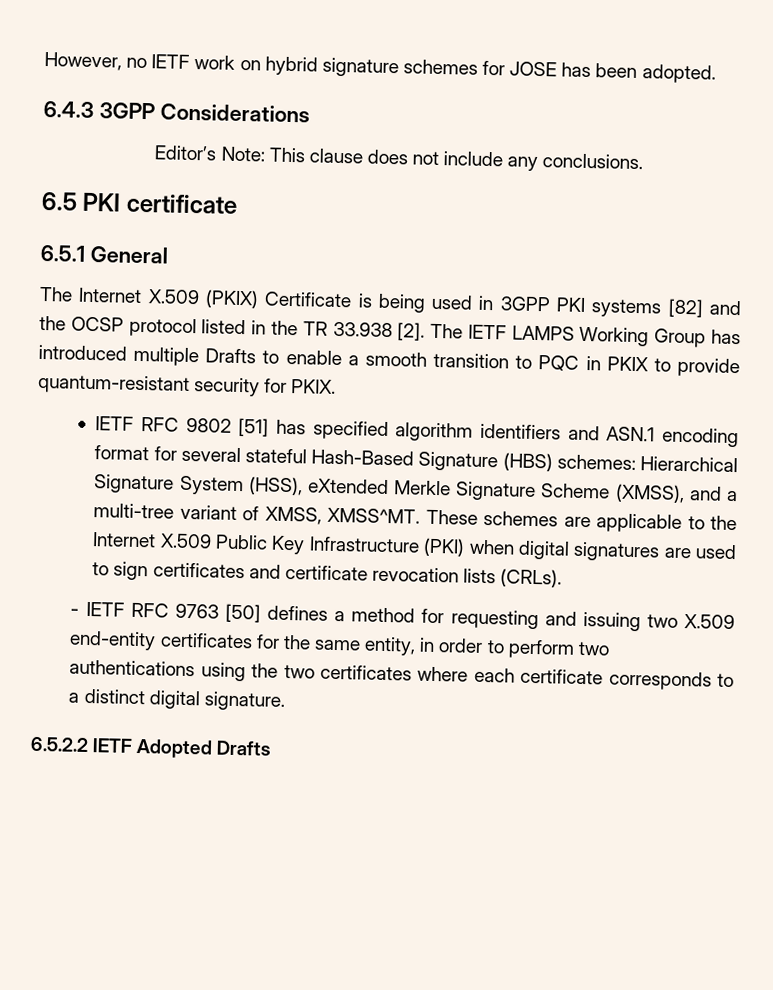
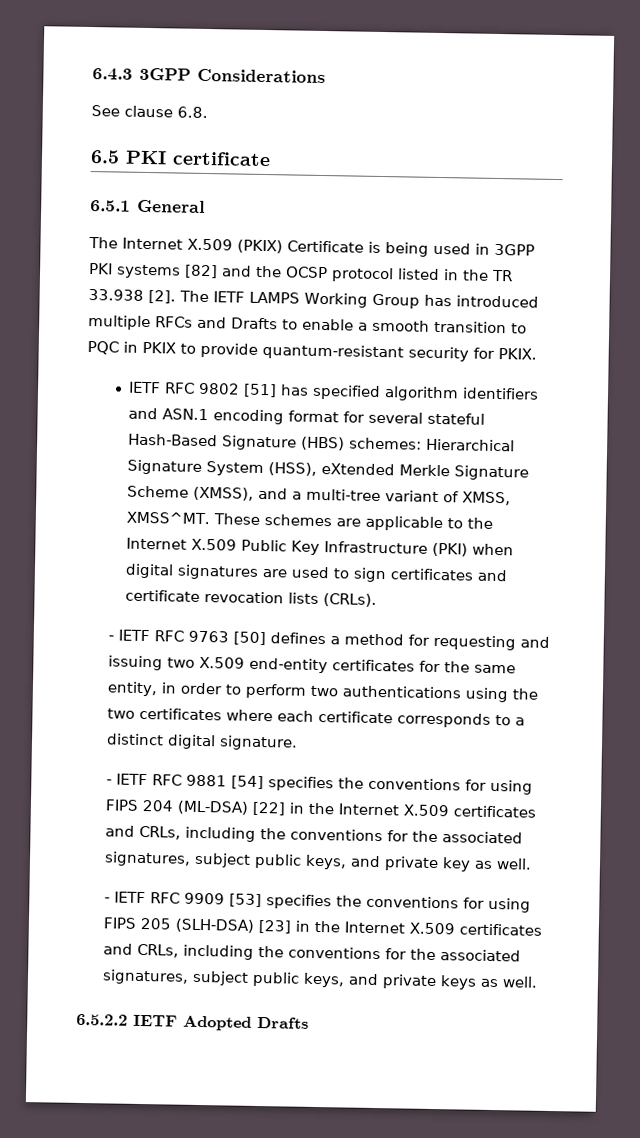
- However, no IETF work on hybrid signature schemes for JOSE has been adopted.
  6.4.3 3GPP Considerations
- Editor’s Note: This clause does not include any conclusions.
+ See clause 6.8.
- The IETF LAMPS Working Group has introduced multiple Drafts to enable a smooth transition to PQC in PKIX to provide quantum-resistant security for PKIX.
+ The IETF LAMPS Working Group has introduced multiple RFCs and Drafts to enable a smooth transition to PQC in PKIX to provide quantum-resistant security for PKIX.
+ - IETF RFC 9881 [54] specifies the conventions for using FIPS 204 (ML-DSA) [22] in the Internet X.509 certificates and CRLs, including the conventions for the associated signatures, subject public keys, and private key as well.
+ - IETF RFC 9909 [53] specifies the conventions for using FIPS 205 (SLH-DSA) [23] in the Internet X.509 certificates and CRLs, including the conventions for the associated signatures, subject public keys, and private keys as well.

